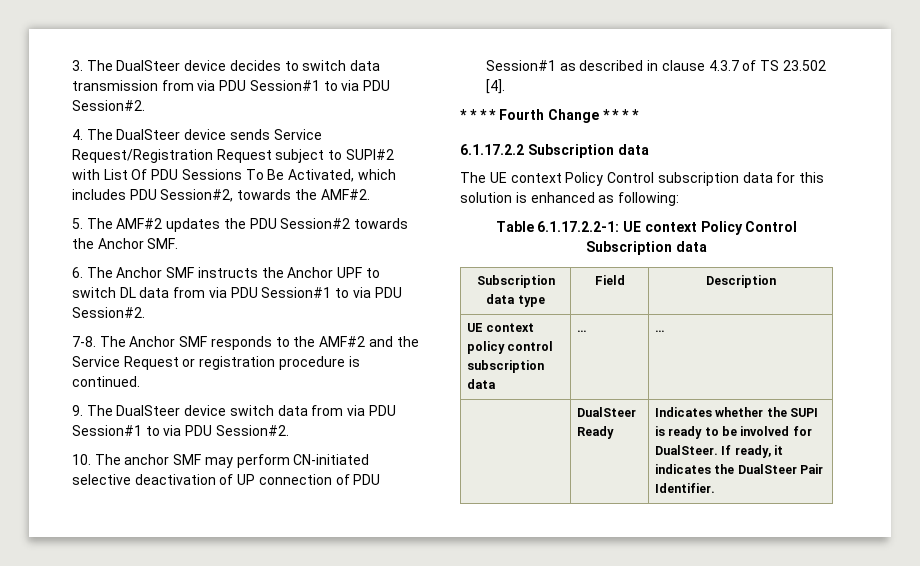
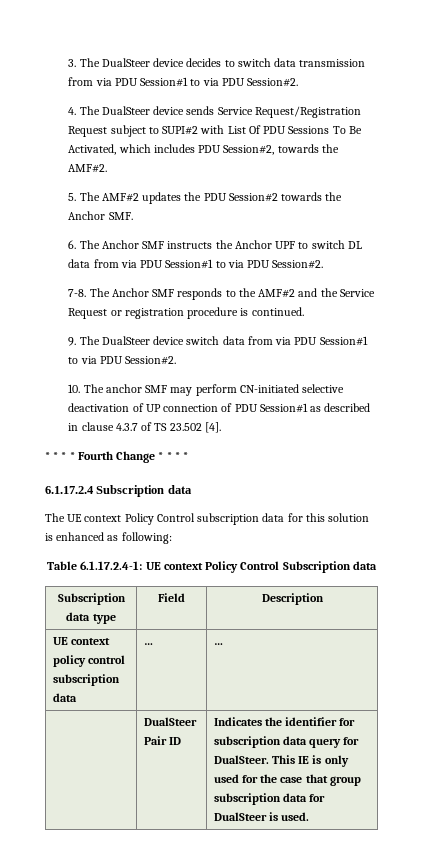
- 6.1.17.2.2 Subscription data
+ 6.1.17.2.4 Subscription data
- Table 6.1.17.2.2-1: UE context Policy Control Subscription data
+ Table 6.1.17.2.4-1: UE context Policy Control Subscription data
- | DualSteer Ready | Indicates whether the SUPI is ready to be involved for DualSteer. If ready, it indicates the DualSteer Pair Identifier.
+ | DualSteer Pair ID | Indicates the identifier for subscription data query for DualSteer. This IE is only used for the case that group subscription data for DualSteer is used.

